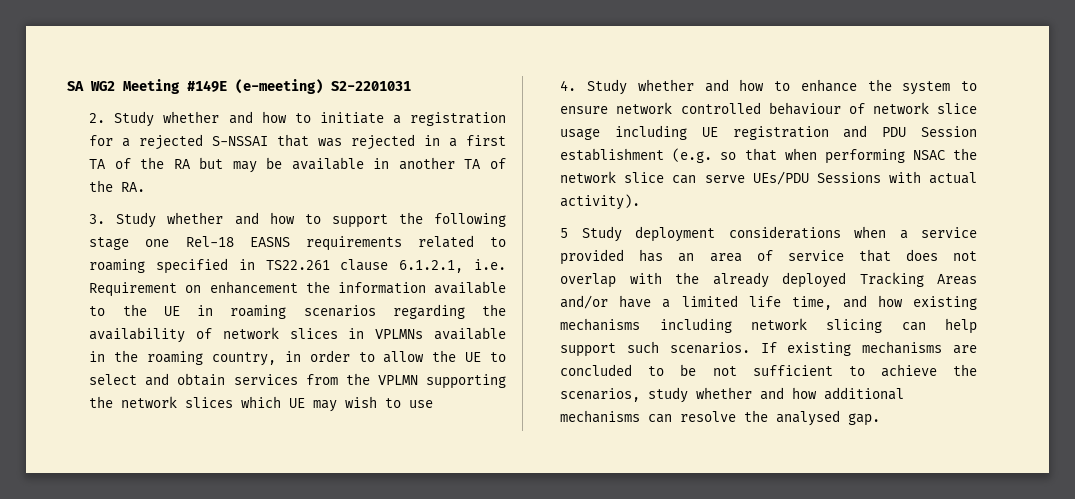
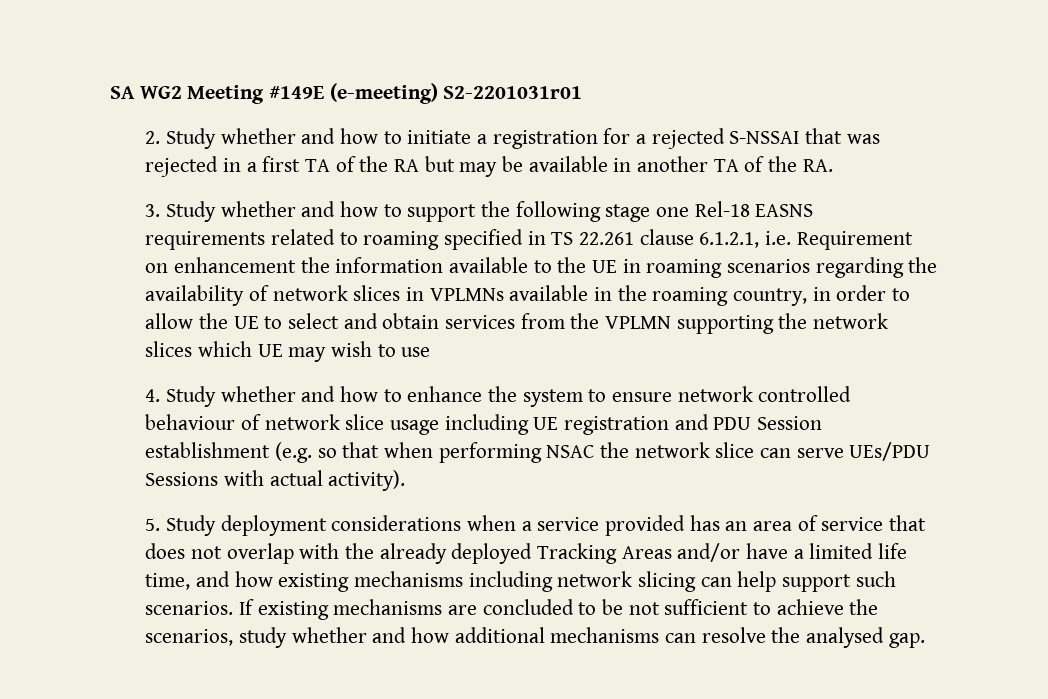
- SA WG2 Meeting #149E (e-meeting) S2-2201031
+ SA WG2 Meeting #149E (e-meeting) S2-2201031r01
- 3. Study whether and how to support the following stage one Rel-18 EASNS requirements related to roaming specified in TS22.261 clause 6.1.2.1, i.e. Requirement on enhancement the information available to the UE in roaming scenarios regarding the availability of network slices in VPLMNs available in the roaming country, in order to allow the UE to select and obtain services from the VPLMN supporting the network slices which UE may wish to use
+ 3. Study whether and how to support the following stage one Rel-18 EASNS requirements related to roaming specified in TS 22.261 clause 6.1.2.1, i.e. Requirement on enhancement the information available to the UE in roaming scenarios regarding the availability of network slices in VPLMNs available in the roaming country, in order to allow the UE to select and obtain services from the VPLMN supporting the network slices which UE may wish to use
- 5 Study deployment considerations when a service provided has an area of service that does not overlap with the already deployed Tracking Areas and/or have a limited life time, and how existing mechanisms including network slicing can help support such scenarios.
+ 5. Study deployment considerations when a service provided has an area of service that does not overlap with the already deployed Tracking Areas and/or have a limited life time, and how existing mechanisms including network slicing can help support such scenarios.

